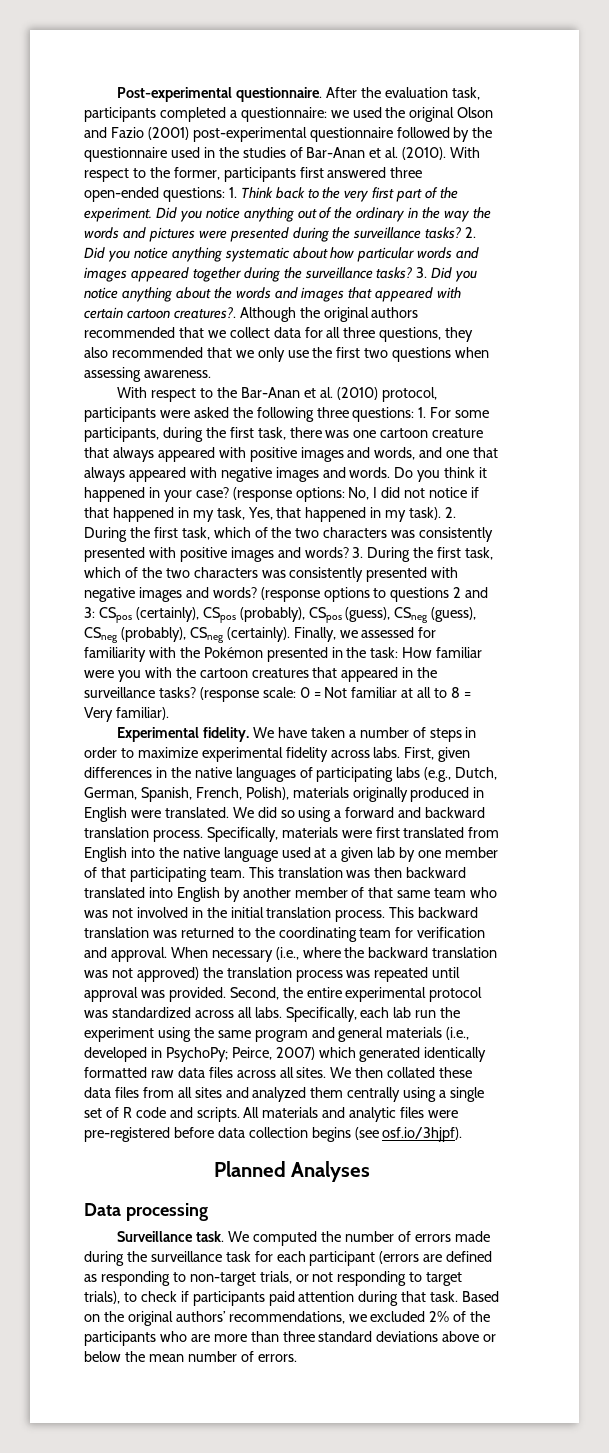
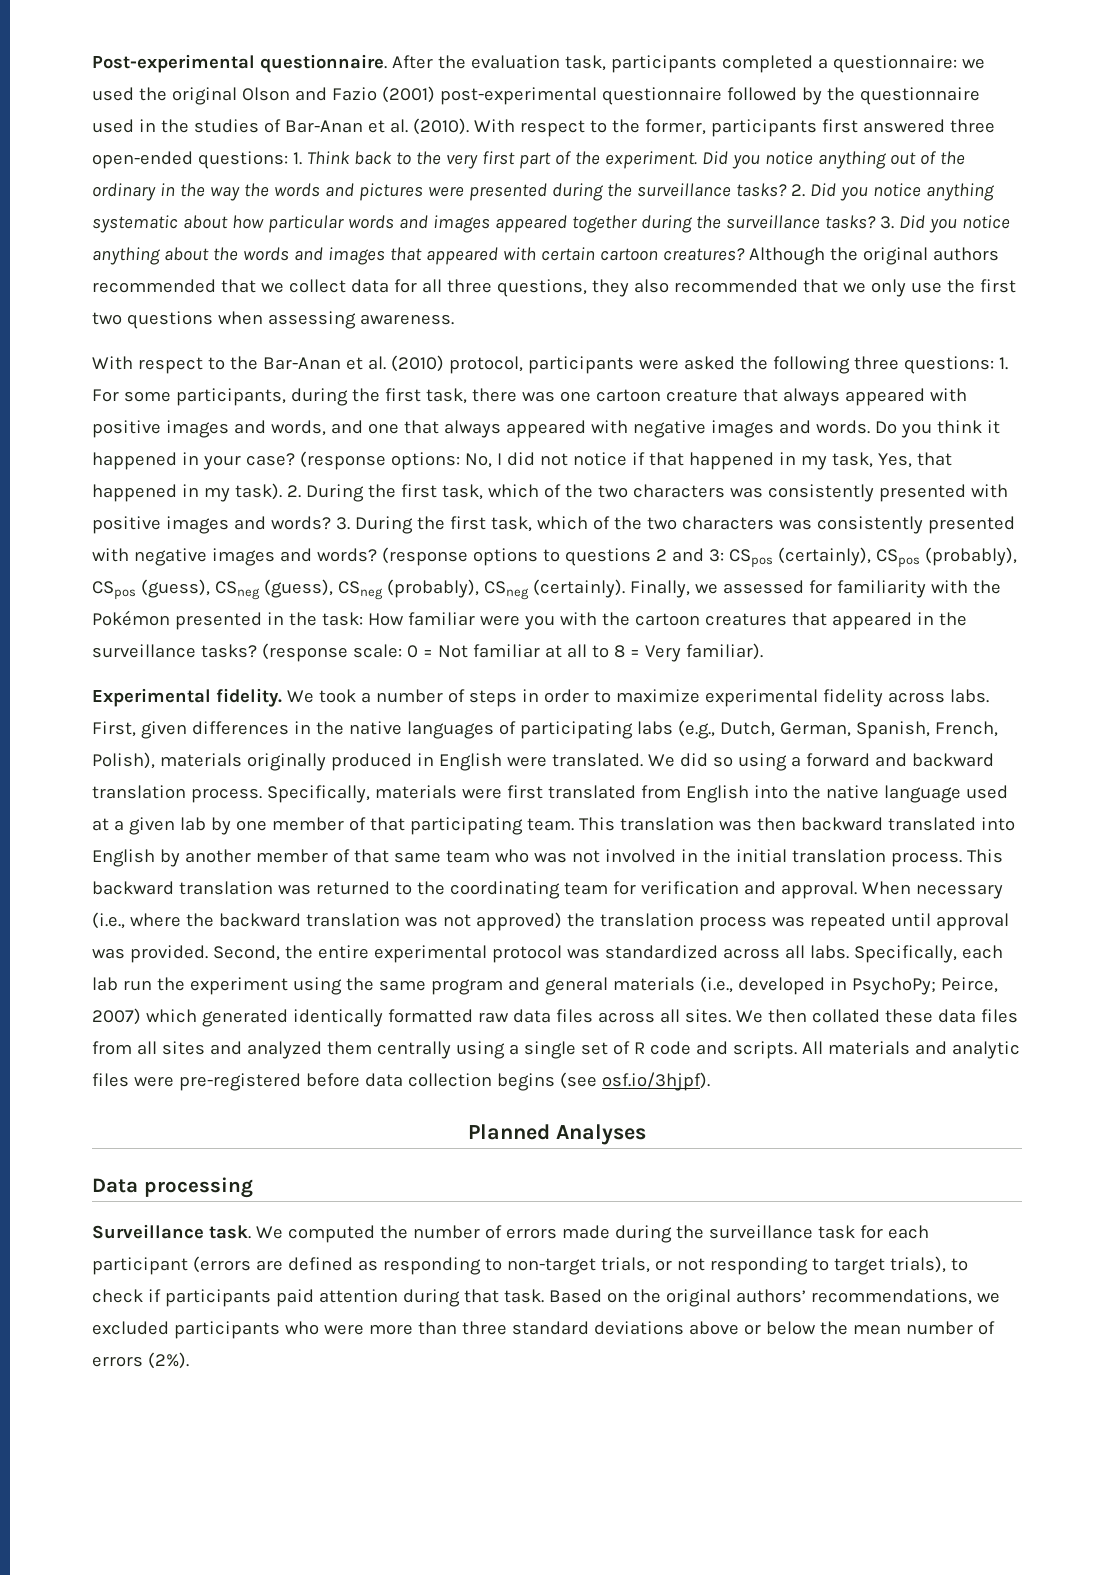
- 3. Did you notice anything about the words and images that appeared with certain cartoon creatures?.
+ 3. Did you notice anything about the words and images that appeared with certain cartoon creatures?
- We have taken a number of steps in order to maximize experimental fidelity across labs.
+ We took a number of steps in order to maximize experimental fidelity across labs.
- Based on the original authors’ recommendations, we excluded 2% of the participants who are more than three standard deviations above or below the mean number of errors.
+ Based on the original authors’ recommendations, we excluded participants who were more than three standard deviations above or below the mean number of errors (2%).

